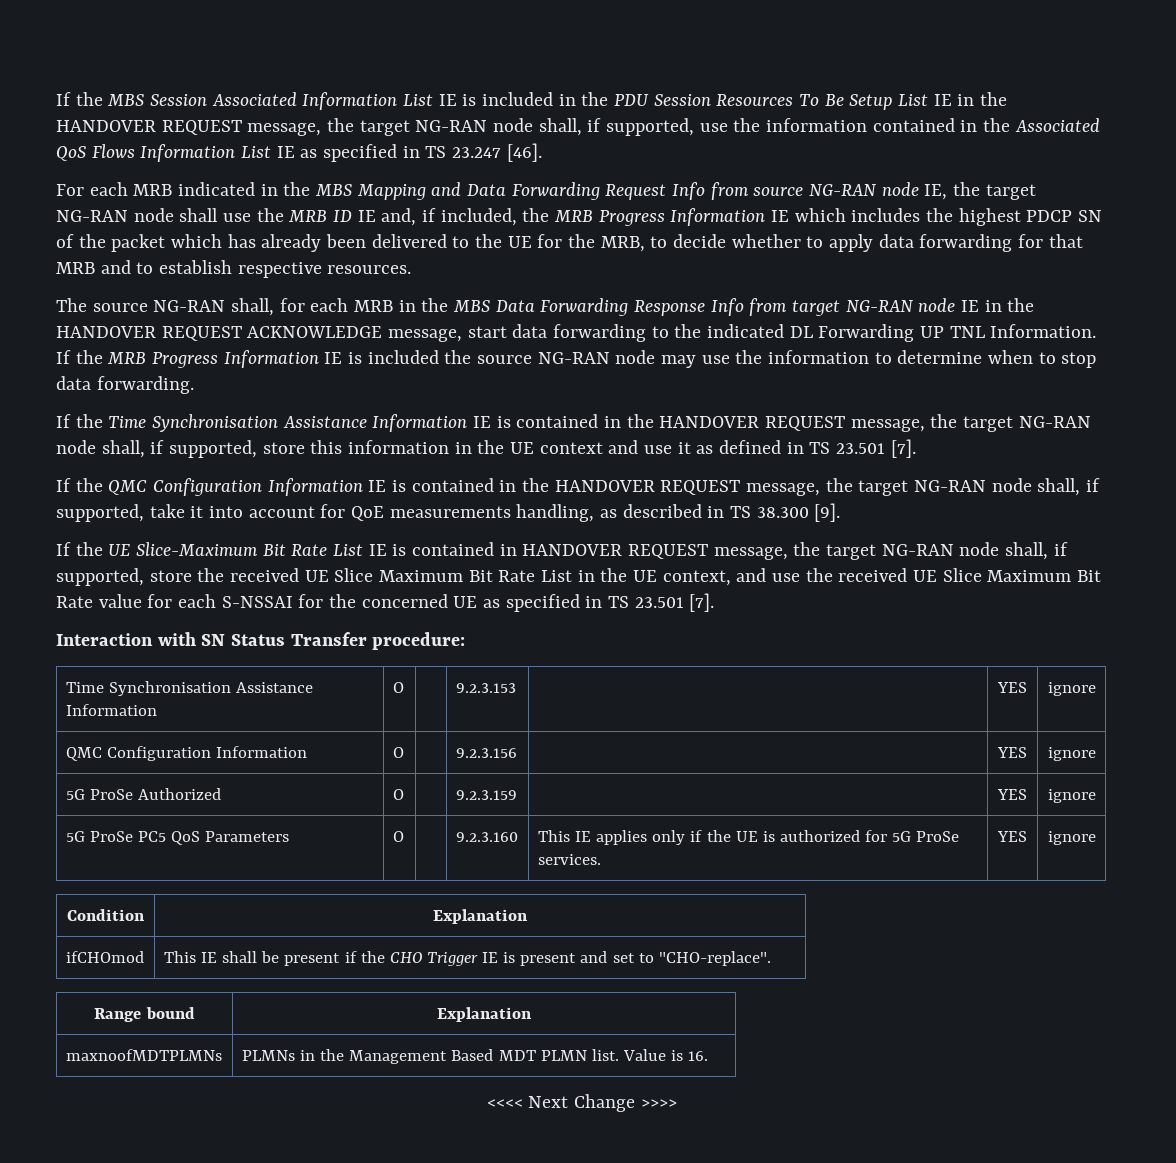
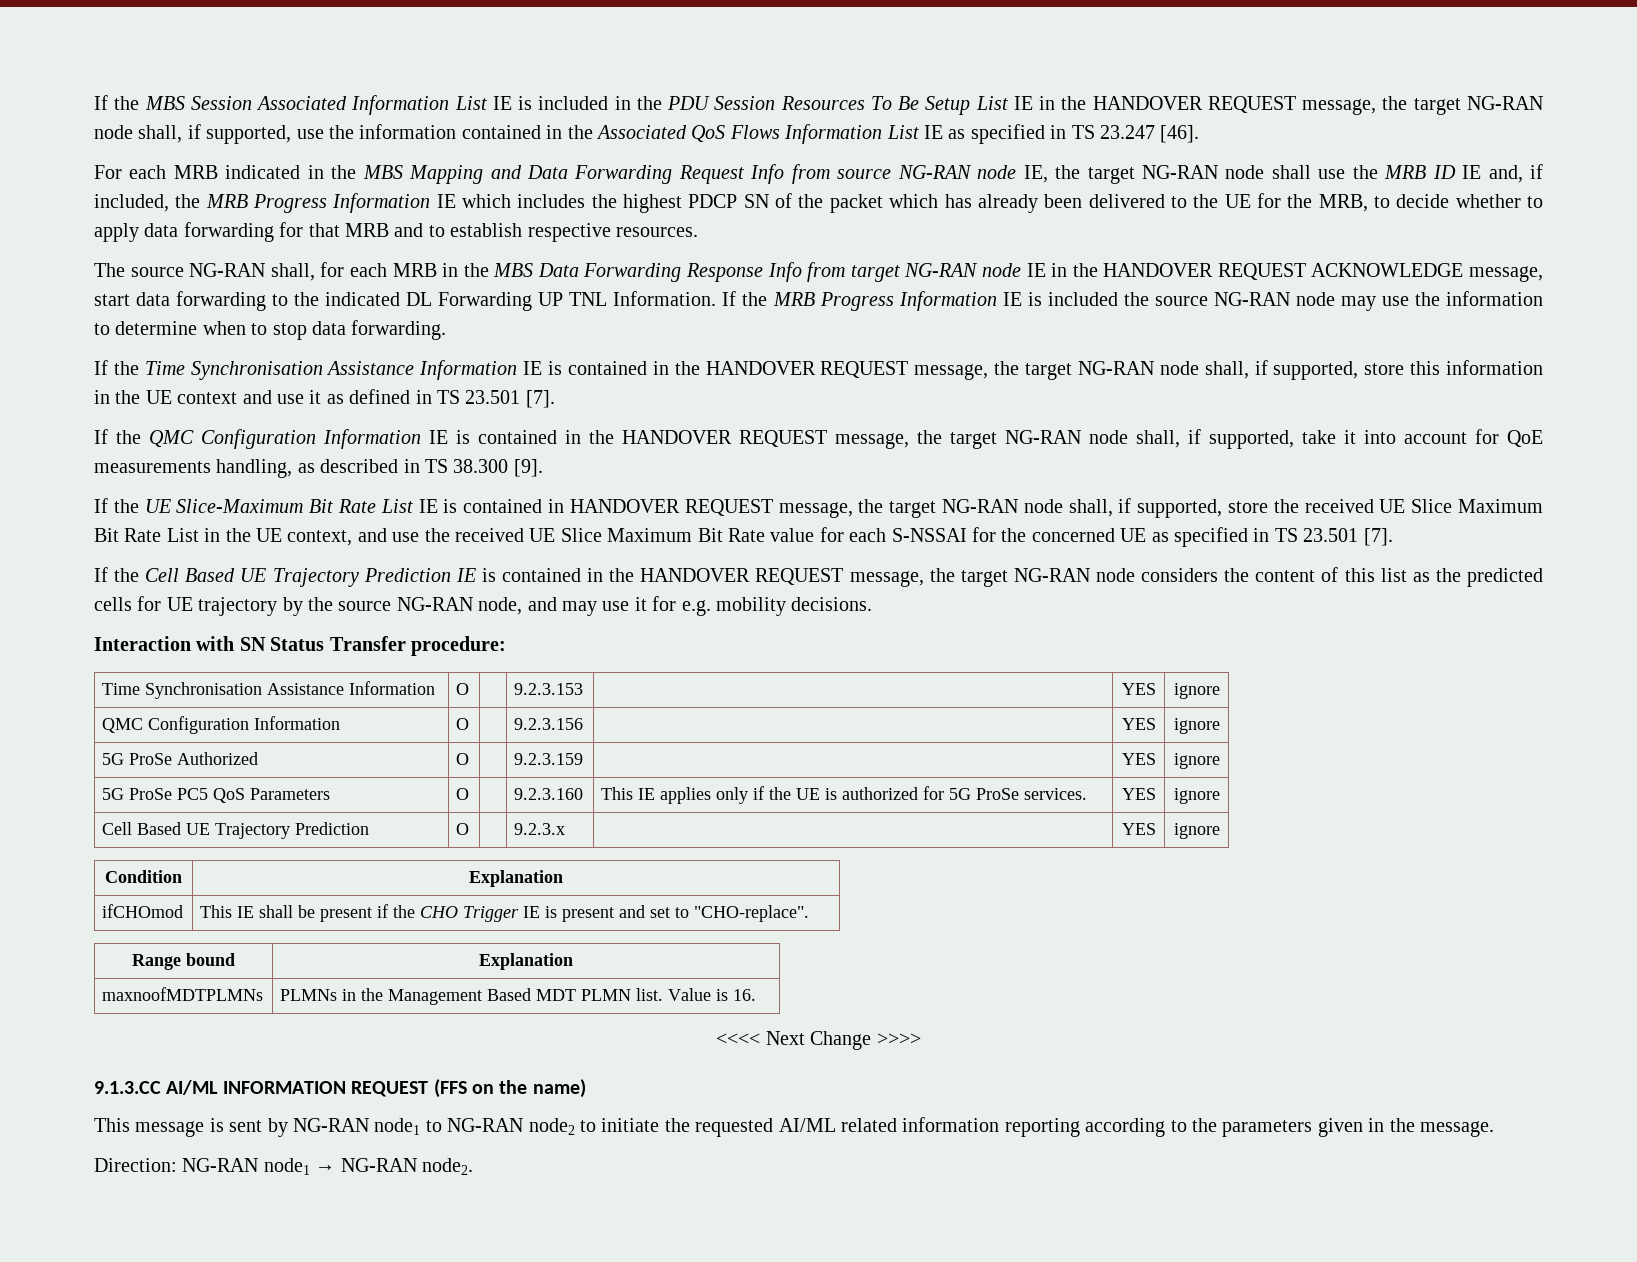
+ If the Cell Based UE Trajectory Prediction IE is contained in the HANDOVER REQUEST message, the target NG-RAN node considers the content of this list as the predicted cells for UE trajectory by the source NG-RAN node, and may use it for e.g. mobility decisions.
+ Cell Based UE Trajectory Prediction | O | | 9.2.3.x | | YES | ignore
+ 9.1.3.CC AI/ML INFORMATION REQUEST (FFS on the name)
+ This message is sent by NG-RAN node1 to NG-RAN node2 to initiate the requested AI/ML related information reporting according to the parameters given in the message.
+ Direction: NG-RAN node1 → NG-RAN node2.

